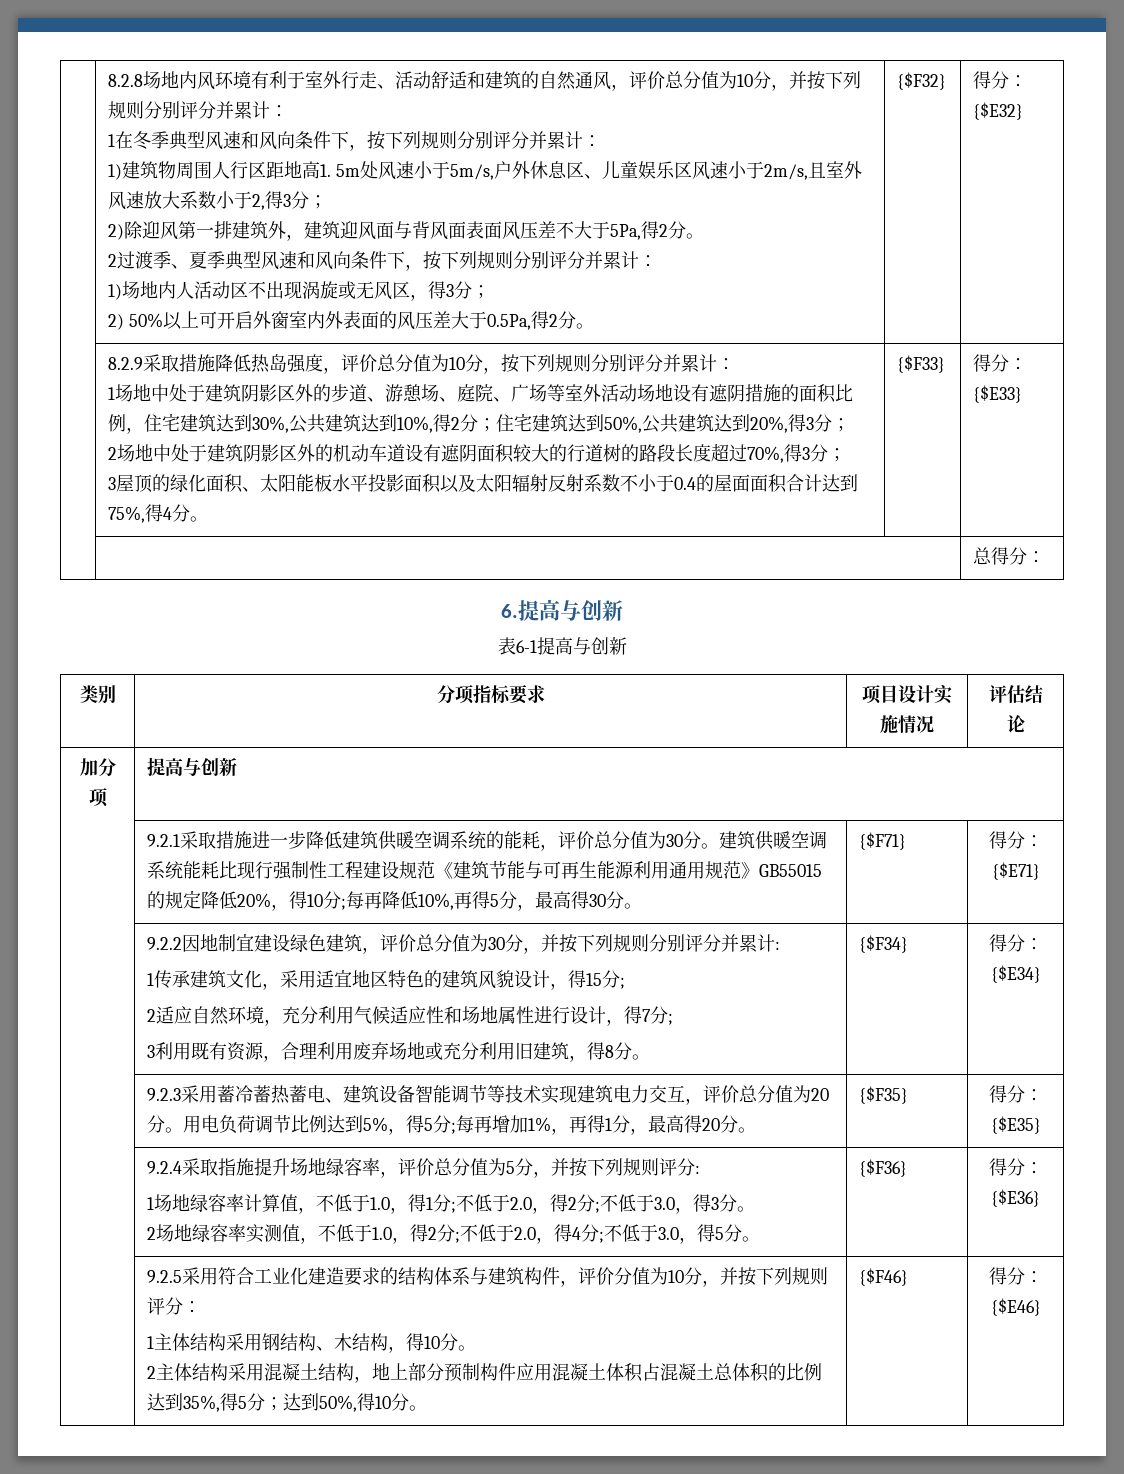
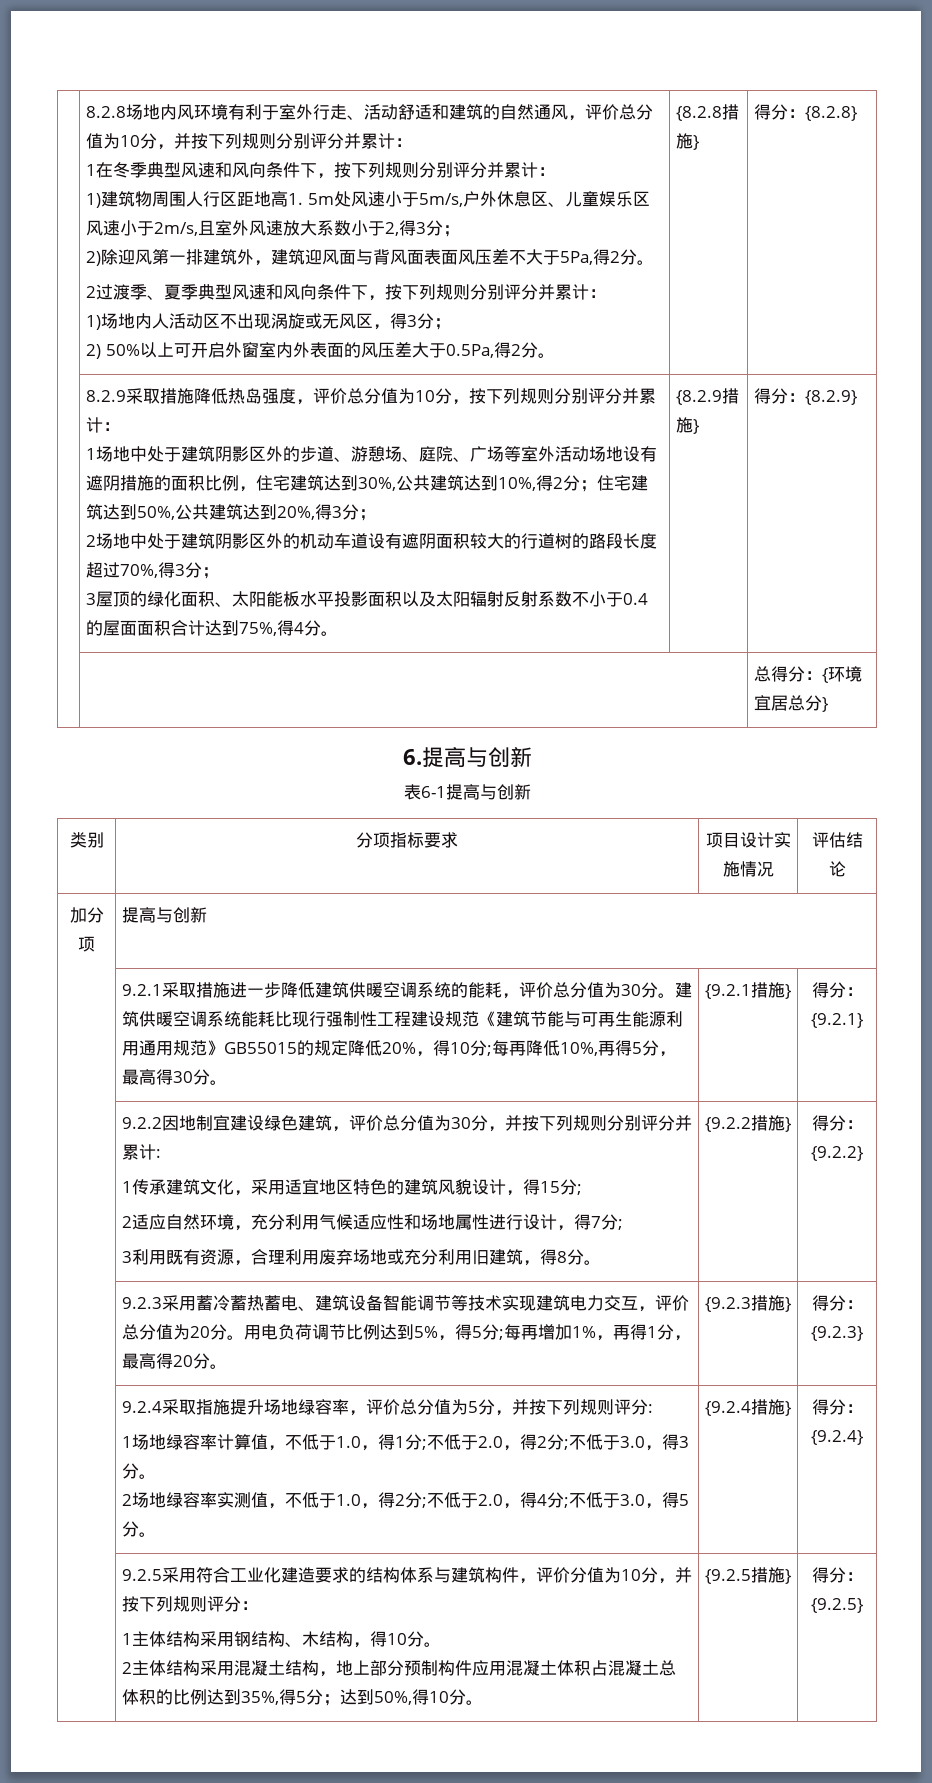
- {$F32} | 得分：{$E32}
+ {8.2.8措施} | 得分：{8.2.8}
- {$F33} | 得分：{$E33}
+ {8.2.9措施} | 得分：{8.2.9}
- | | 总得分：
+ | | 总得分：{环境宜居总分}
- {$F71} | 得分：{$E71}
+ {9.2.1措施} | 得分：{9.2.1}
- {$F34} | 得分：{$E34}
+ {9.2.2措施} | 得分：{9.2.2}
- {$F35} | 得分：{$E35}
+ {9.2.3措施} | 得分：{9.2.3}
- {$F36} | 得分：{$E36}
+ {9.2.4措施} | 得分：{9.2.4}
- {$F46} | 得分：{$E46}
+ {9.2.5措施} | 得分：{9.2.5}

